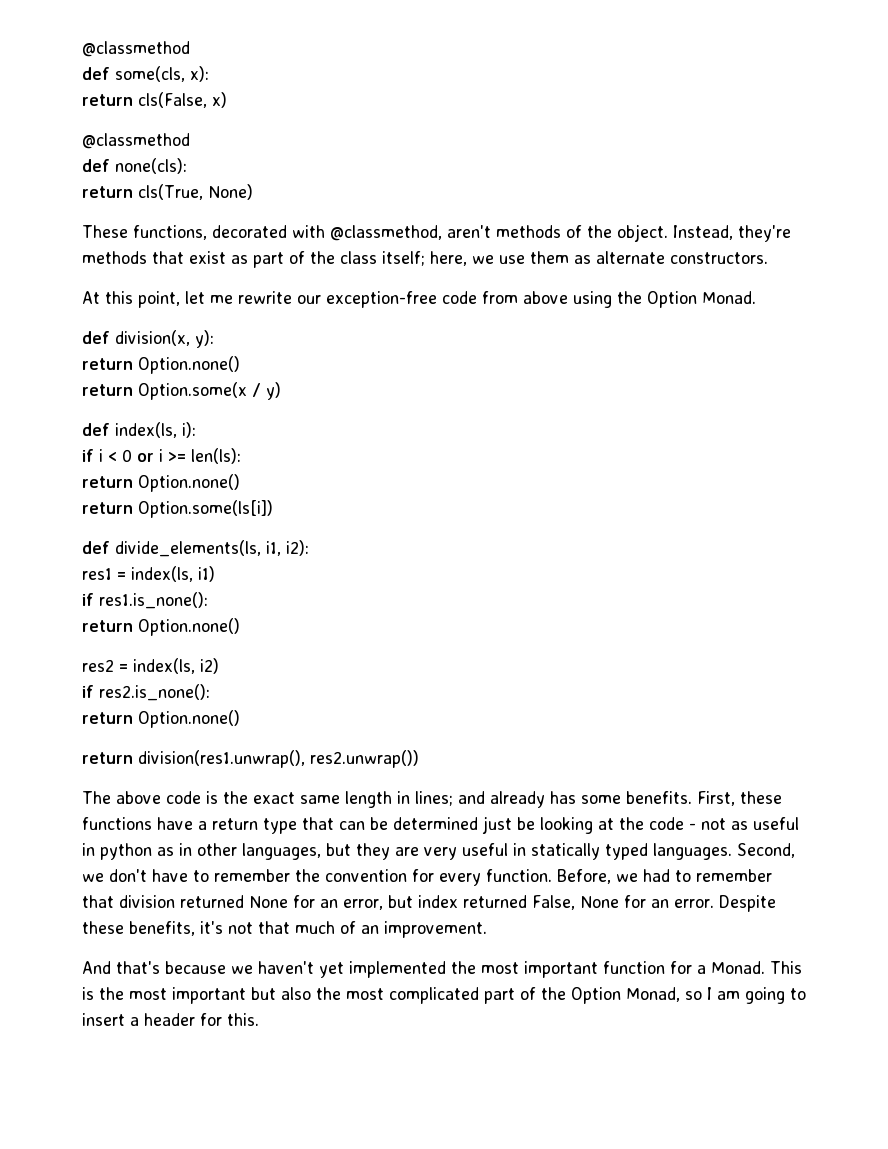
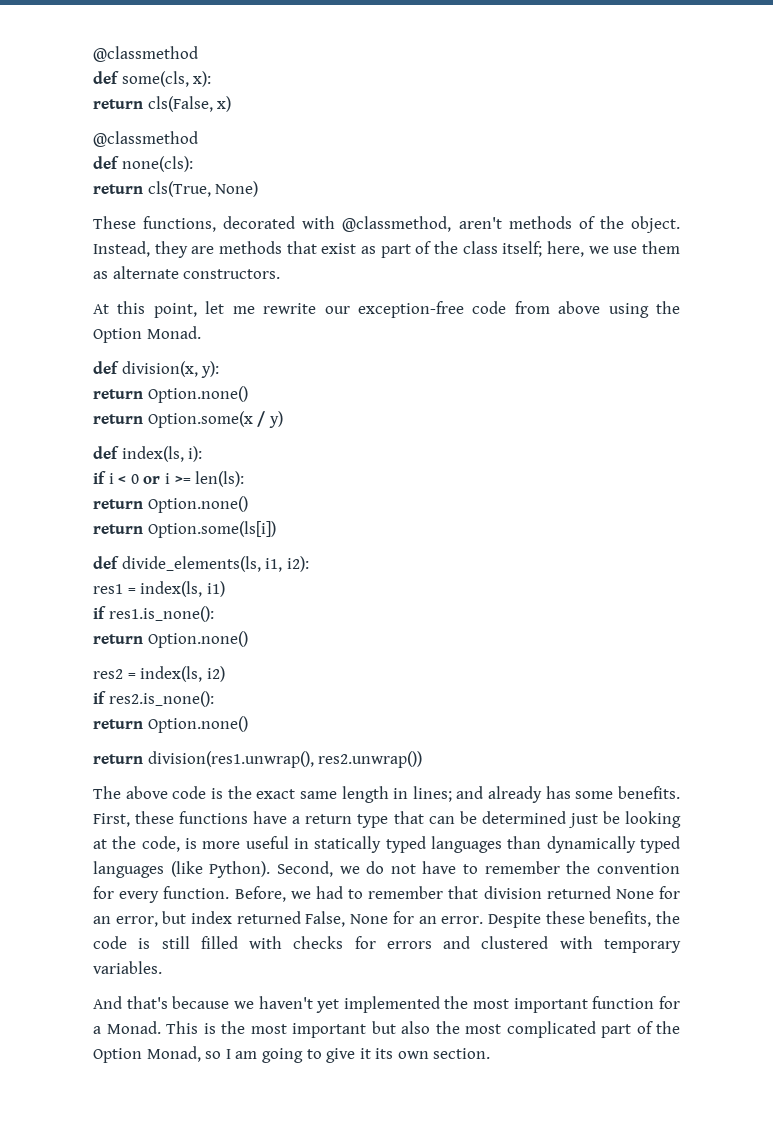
- Instead, they're methods that exist as part of the class itself; here, we use them as alternate constructors.
+ Instead, they are methods that exist as part of the class itself; here, we use them as alternate constructors.
- First, these functions have a return type that can be determined just be looking at the code - not as useful in python as in other languages, but they are very useful in statically typed languages. Second, we don't have to remember the convention for every function.
+ First, these functions have a return type that can be determined just be looking at the code, is more useful in statically typed languages than dynamically typed languages (like Python). Second, we do not have to remember the convention for every function.
- Despite these benefits, it's not that much of an improvement.
+ Despite these benefits, the code is still filled with checks for errors and clustered with temporary variables.
- This is the most important but also the most complicated part of the Option Monad, so I am going to insert a header for this.
+ This is the most important but also the most complicated part of the Option Monad, so I am going to give it its own section.

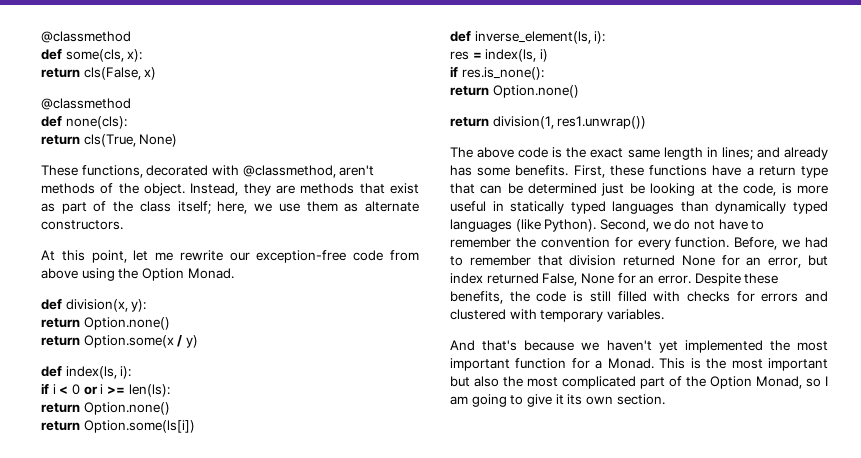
- def divide_elements(ls, i1, i2):
- res1 = index(ls, i1)
- if res1.is_none():
+ def inverse_element(ls, i):
+ res = index(ls, i)
+ if res.is_none():
  return Option.none()
- res2 = index(ls, i2)
- if res2.is_none():
- return Option.none()
- return division(res1.unwrap(), res2.unwrap())
+ return division(1, res1.unwrap())

